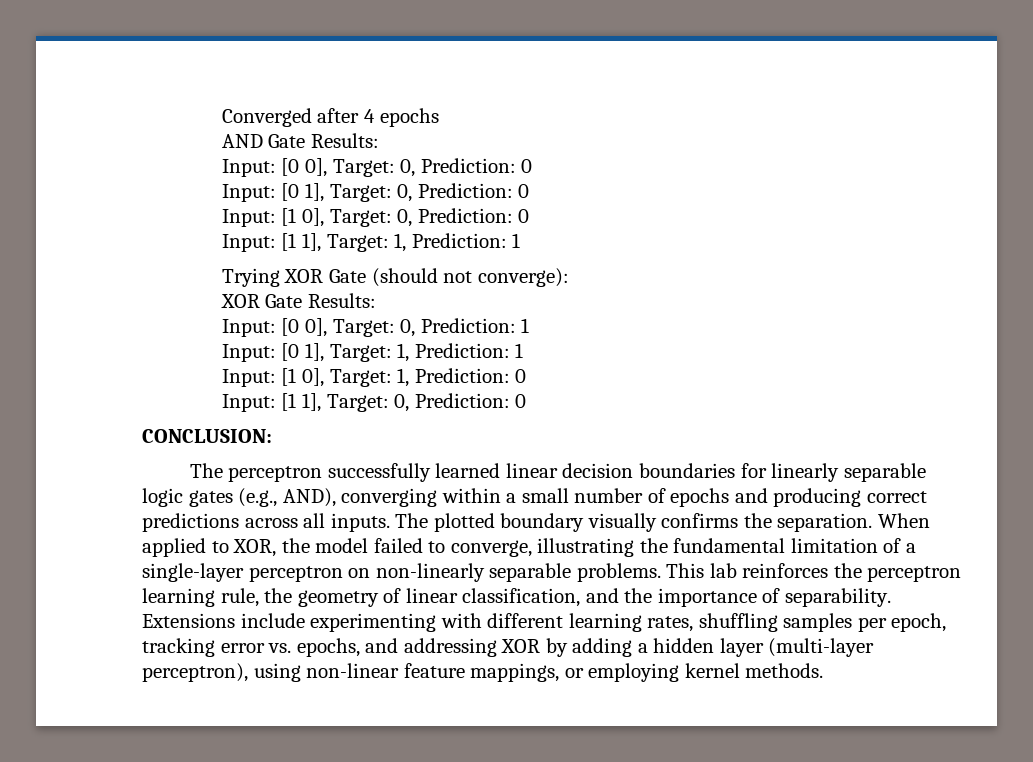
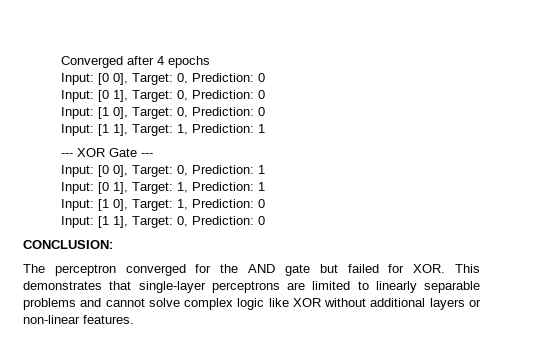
- AND Gate Results:
- Trying XOR Gate (should not converge):
- XOR Gate Results:
+ --- XOR Gate ---
- The perceptron successfully learned linear decision boundaries for linearly separable logic gates (e.g., AND), converging within a small number of epochs and producing correct predictions across all inputs. The plotted boundary visually confirms the separation. When applied to XOR, the model failed to converge, illustrating the fundamental limitation of a single-layer perceptron on non-linearly separable problems. This lab reinforces the perceptron learning rule, the geometry of linear classification, and the importance of separability. Extensions include experimenting with different learning rates, shuffling samples per epoch, tracking error vs. epochs, and addressing XOR by adding a hidden layer (multi-layer perceptron), using non-linear feature mappings, or employing kernel methods.
+ The perceptron converged for the AND gate but failed for XOR. This demonstrates that single-layer perceptrons are limited to linearly separable problems and cannot solve complex logic like XOR without additional layers or non-linear features.

